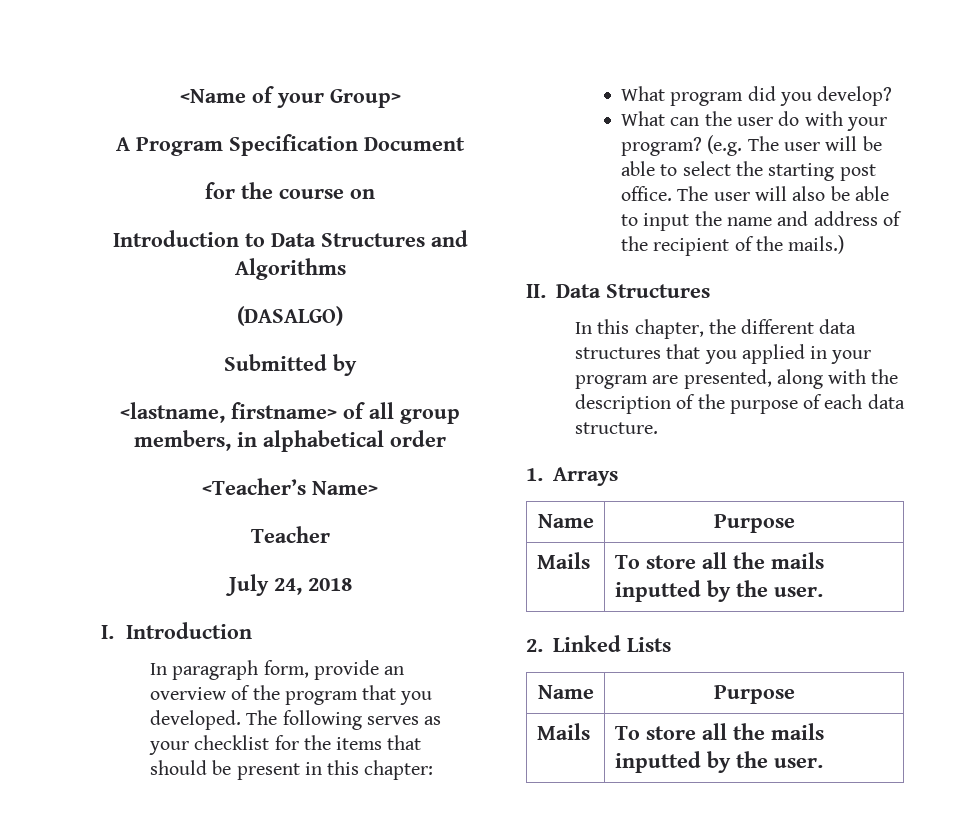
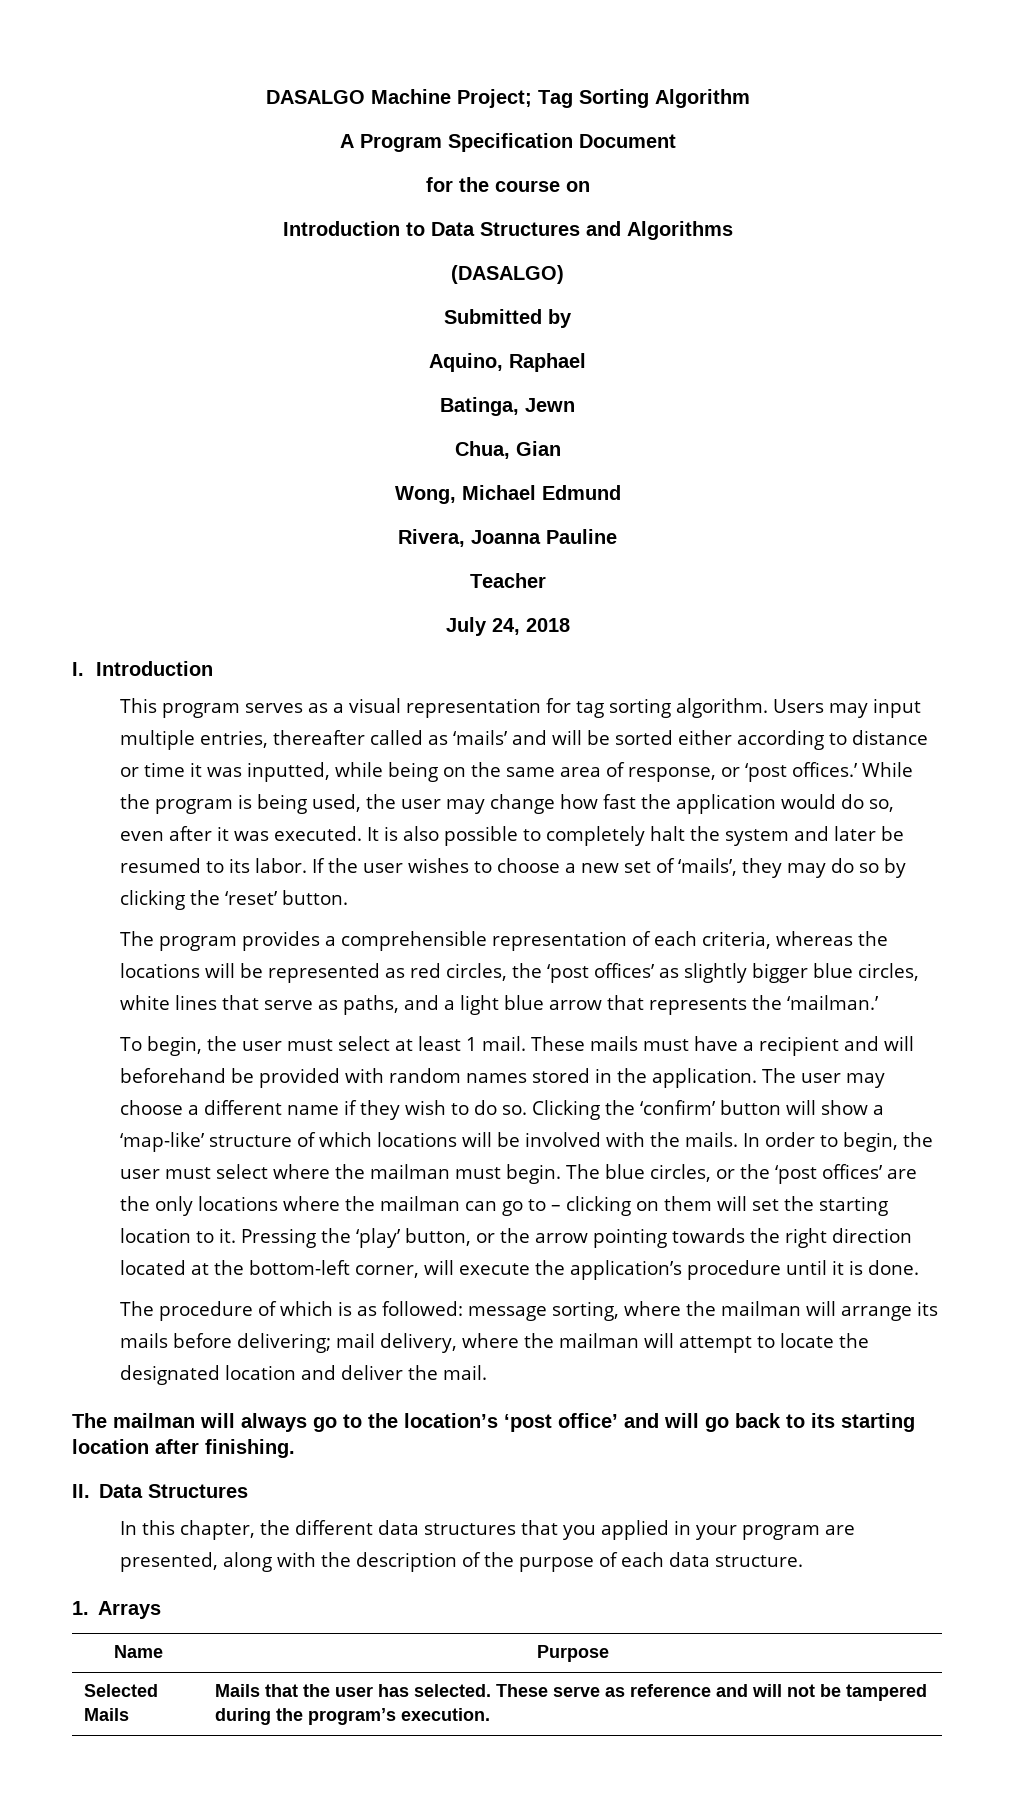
- <Name of your Group>
+ DASALGO Machine Project; Tag Sorting Algorithm
- <lastname, firstname> of all group members, in alphabetical order
- <Teacher’s Name>
+ Aquino, Raphael
+ Batinga, Jewn
+ Chua, Gian
+ Wong, Michael Edmund
+ Rivera, Joanna Pauline
- In paragraph form, provide an overview of the program that you developed. The following serves as your checklist for the items that should be present in this chapter:
- What program did you develop?
- What can the user do with your program? (e.g. The user will be able to select the starting post office. The user will also be able to input the name and address of the recipient of the mails.)
+ This program serves as a visual representation for tag sorting algorithm. Users may input multiple entries, thereafter called as ‘mails’ and will be sorted either according to distance or time it was inputted, while being on the same area of response, or ‘post offices.’ While the program is being used, the user may change how fast the application would do so, even after it was executed. It is also possible to completely halt the system and later be resumed to its labor. If the user wishes to choose a new set of ‘mails’, they may do so by clicking the ‘reset’ button.
+ The program provides a comprehensible representation of each criteria, whereas the locations will be represented as red circles, the ‘post offices’ as slightly bigger blue circles, white lines that serve as paths, and a light blue arrow that represents the ‘mailman.’
+ To begin, the user must select at least 1 mail. These mails must have a recipient and will beforehand be provided with random names stored in the application. The user may choose a different name if they wish to do so. Clicking the ‘confirm’ button will show a ‘map-like’ structure of which locations will be involved with the mails. In order to begin, the user must select where the mailman must begin. The blue circles, or the ‘post offices’ are the only locations where the mailman can go to – clicking on them will set the starting location to it. Pressing the ‘play’ button, or the arrow pointing towards the right direction located at the bottom-left corner, will execute the application’s procedure until it is done.
+ The procedure of which is as followed: message sorting, where the mailman will arrange its mails before delivering; mail delivery, where the mailman will attempt to locate the designated location and deliver the mail.
+ The mailman will always go to the location’s ‘post office’ and will go back to its starting location after finishing.
  1. Arrays
  Name | Purpose
- Mails | To store all the mails inputted by the user.
- 2. Linked Lists
- Name | Purpose
- Mails | To store all the mails inputted by the user.
+ Selected Mails | Mails that the user has selected. These serve as reference and will not be tampered during the program’s execution.

